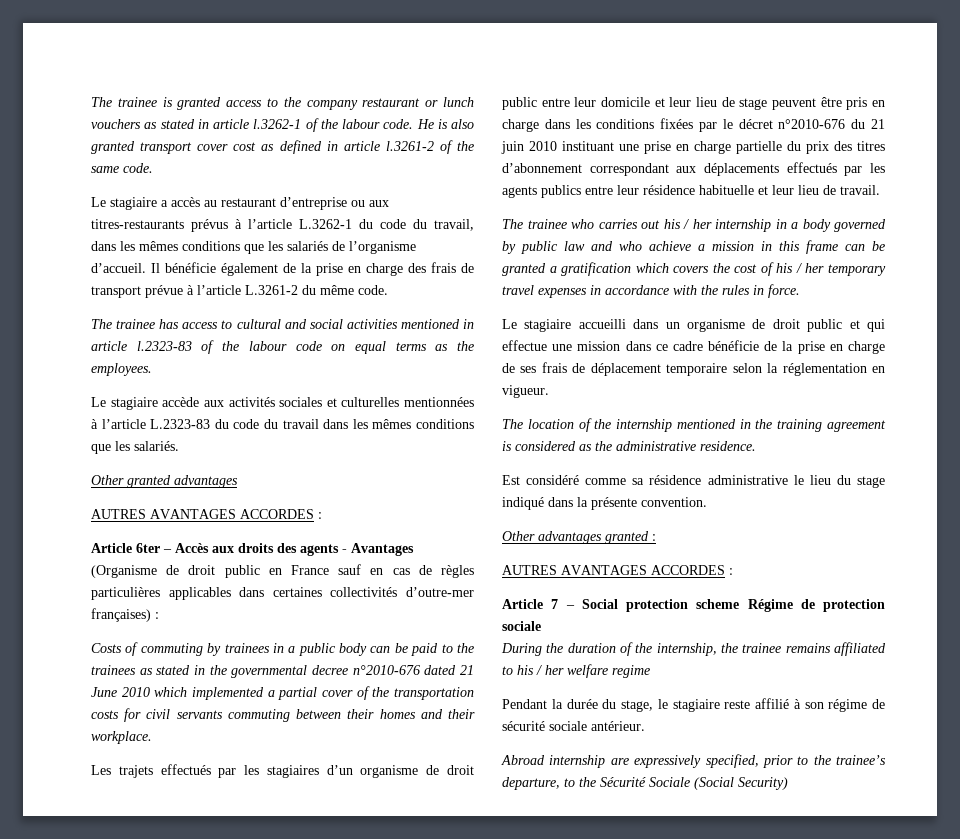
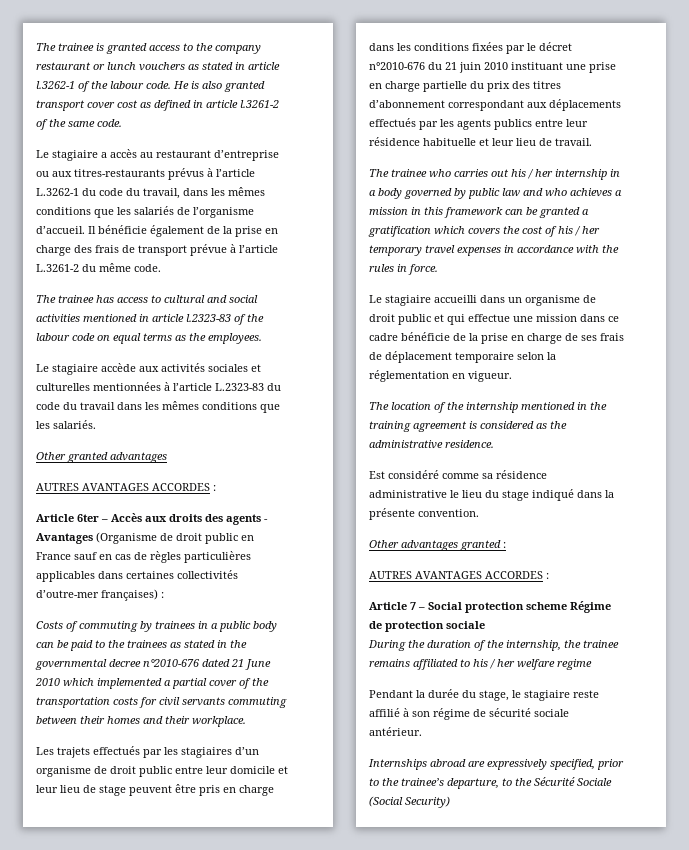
- The trainee who carries out his / her internship in a body governed by public law and who achieve a mission in this frame can be granted a gratification which covers the cost of his / her temporary travel expenses in accordance with the rules in force.
+ The trainee who carries out his / her internship in a body governed by public law and who achieves a mission in this framework can be granted a gratification which covers the cost of his / her temporary travel expenses in accordance with the rules in force.
- Abroad internship are expressively specified, prior to the trainee’s departure, to the Sécurité Sociale (Social Security)
+ Internships abroad are expressively specified, prior to the trainee’s departure, to the Sécurité Sociale (Social Security)

